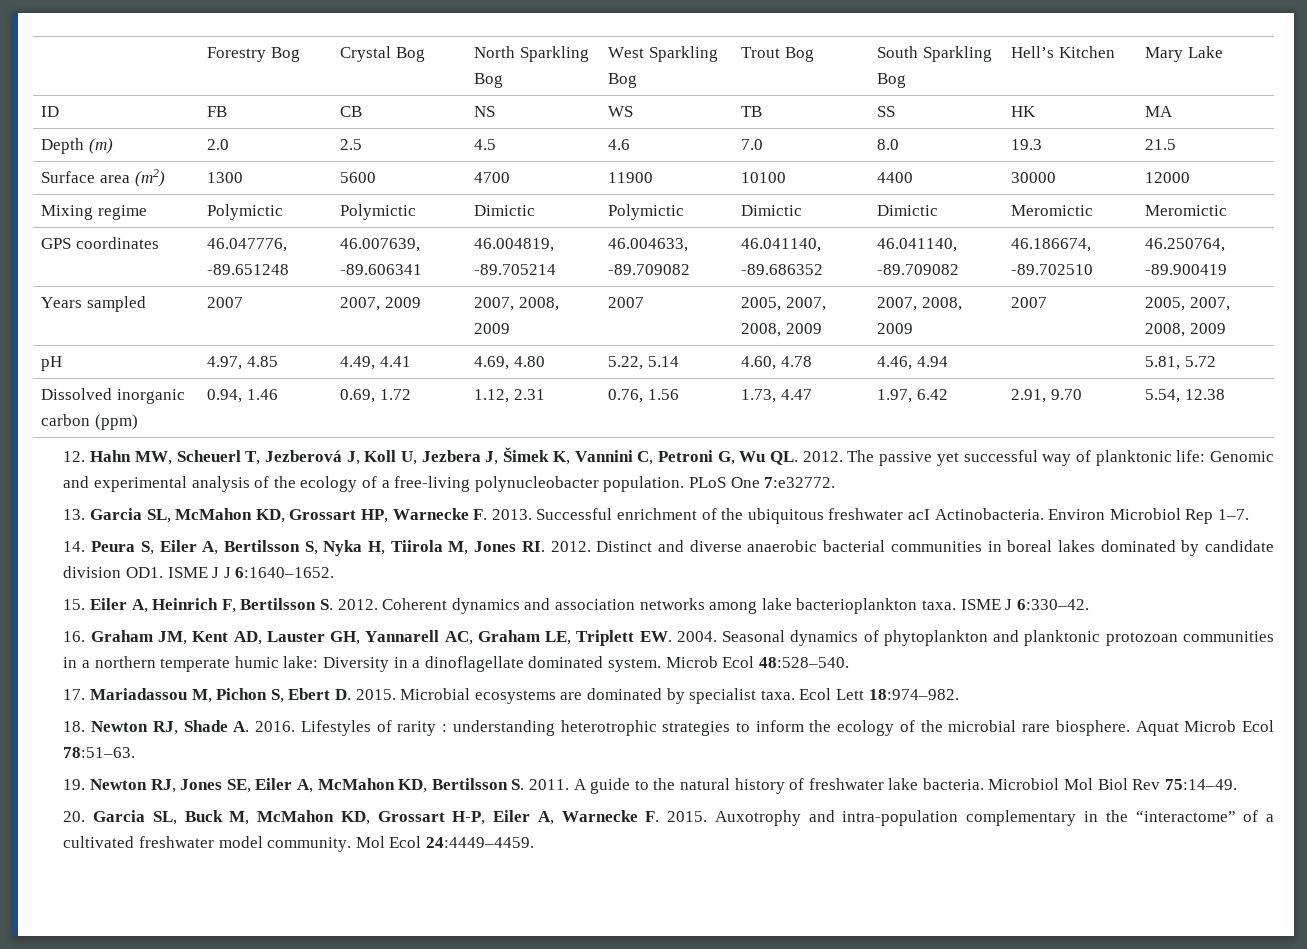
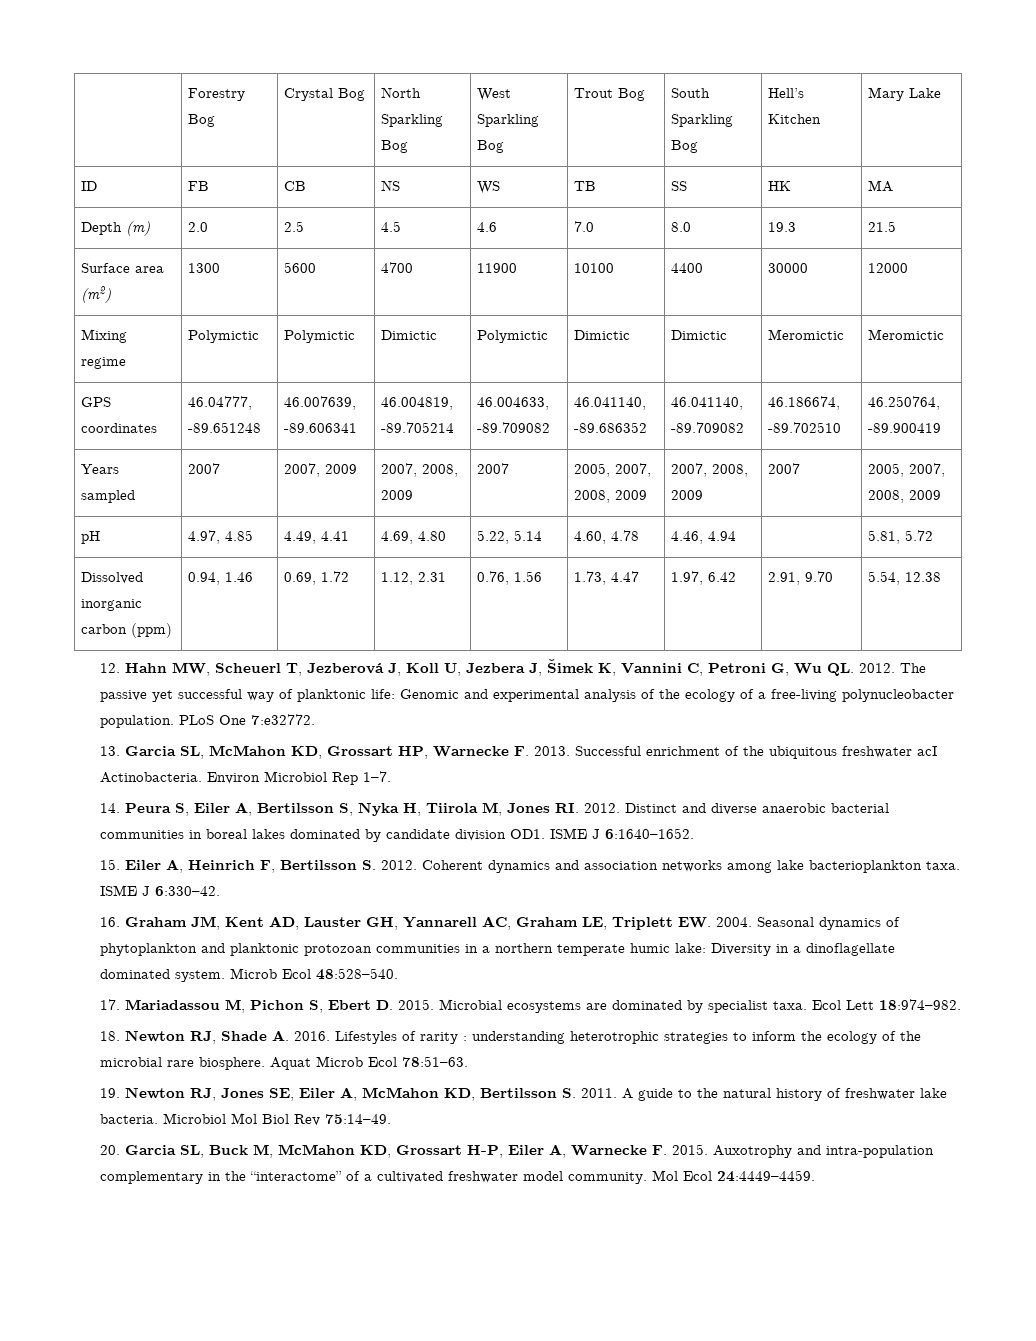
- GPS coordinates | 46.047776, -89.651248 | 46.007639, -89.606341 | 46.004819, -89.705214 | 46.004633, -89.709082 | 46.041140, -89.686352 | 46.041140, -89.709082 | 46.186674, -89.702510 | 46.250764, -89.900419
+ GPS coordinates | 46.04777, -89.651248 | 46.007639, -89.606341 | 46.004819, -89.705214 | 46.004633, -89.709082 | 46.041140, -89.686352 | 46.041140, -89.709082 | 46.186674, -89.702510 | 46.250764, -89.900419
- Distinct and diverse anaerobic bacterial communities in boreal lakes dominated by candidate division OD1. ISME J J 6:1640–1652.
+ Distinct and diverse anaerobic bacterial communities in boreal lakes dominated by candidate division OD1. ISME J 6:1640–1652.

